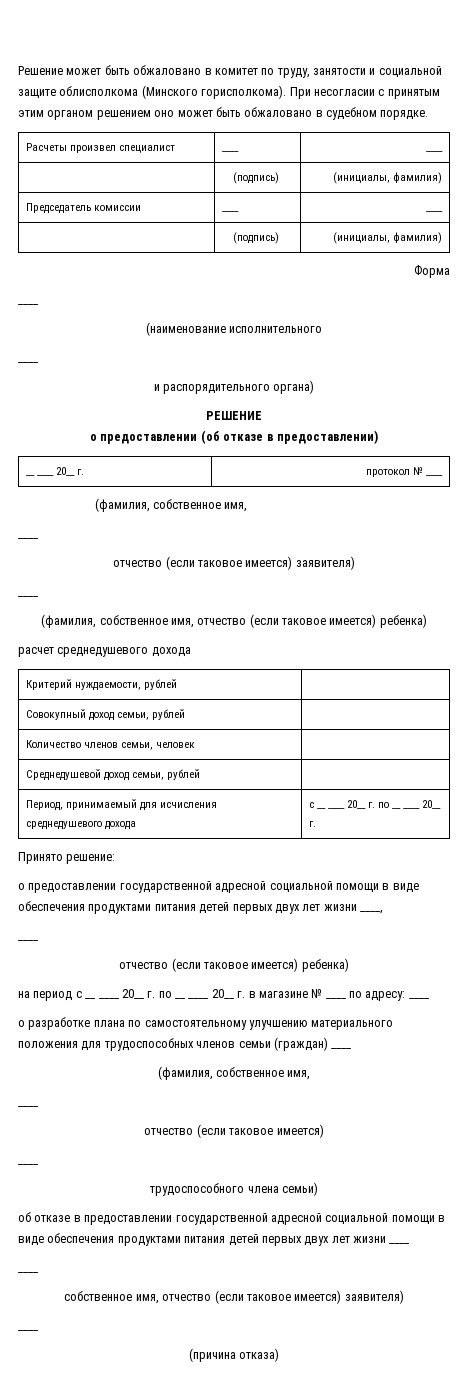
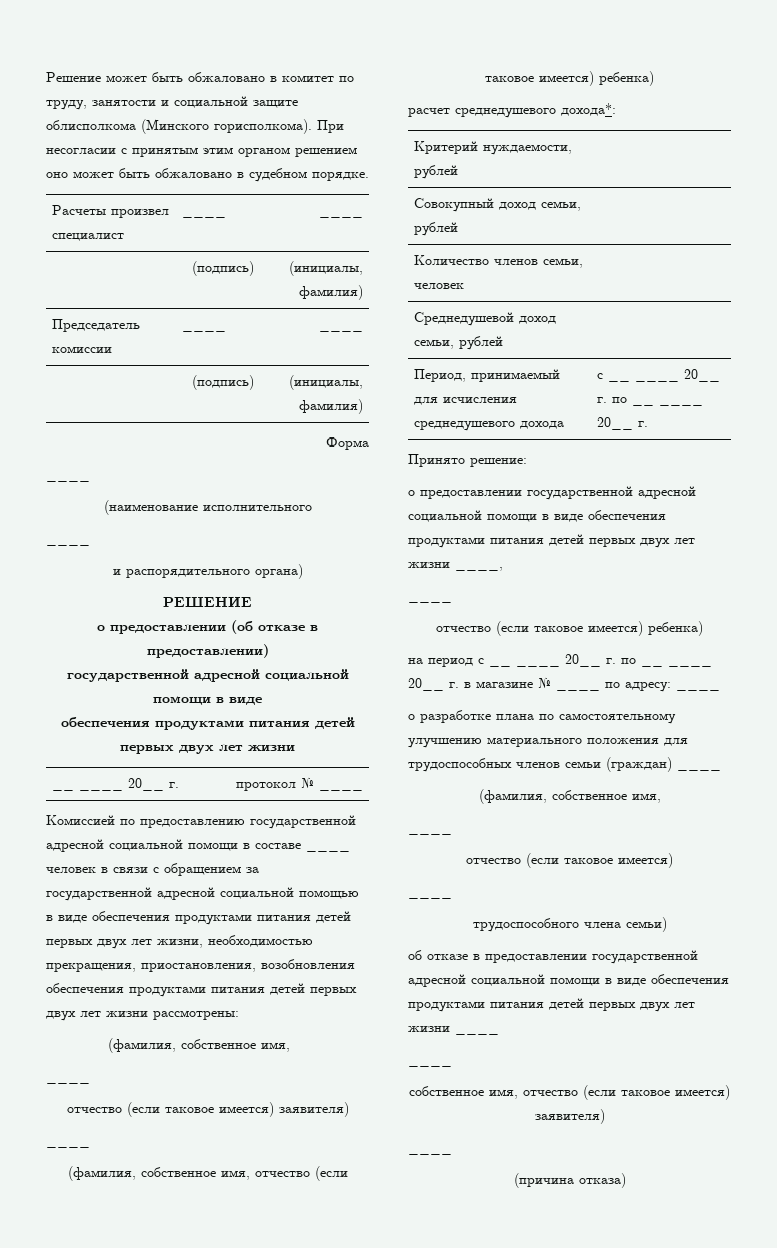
  о предоставлении (об отказе в предоставлении)
+ государственной адресной социальной помощи в виде
+ обеспечения продуктами питания детей первых двух лет жизни
+ Комиссией по предоставлению государственной адресной социальной помощи в составе ____ человек в связи с обращением за государственной адресной социальной помощью в виде обеспечения продуктами питания детей первых двух лет жизни, необходимостью прекращения, приостановления, возобновления обеспечения продуктами питания детей первых двух лет жизни рассмотрены:
- расчет среднедушевого дохода
+ расчет среднедушевого дохода*:

